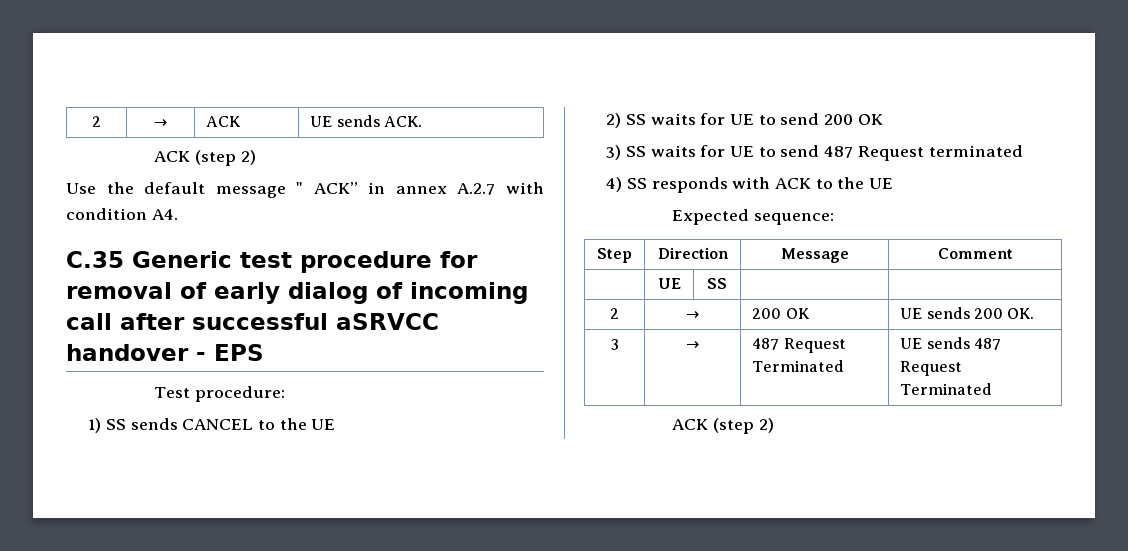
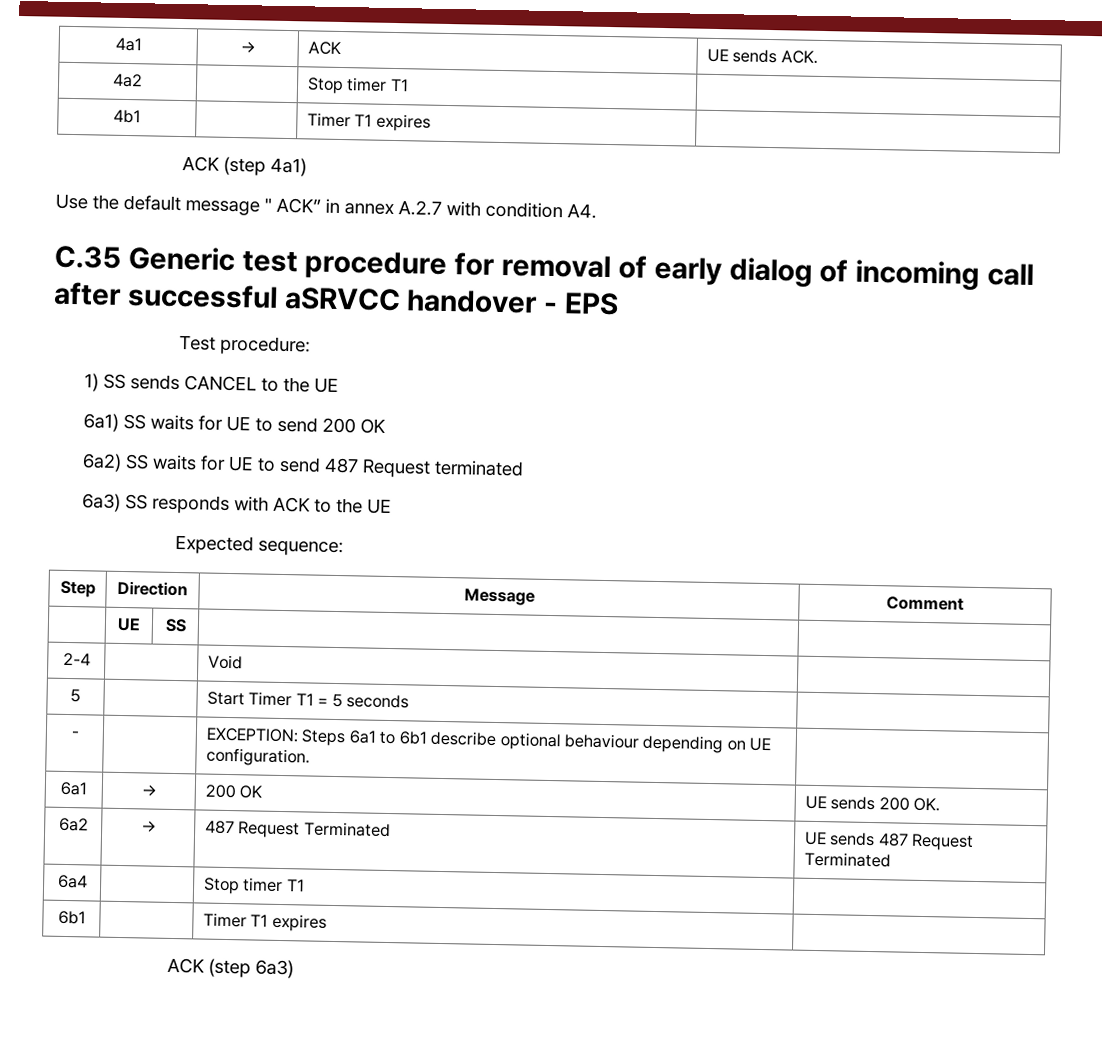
- 2 | → | ACK | UE sends ACK.
- ACK (step 2)
+ 4a1 | → | ACK | UE sends ACK.
+ 4a2 | | Stop timer T1 |
+ 4b1 | | Timer T1 expires |
+ ACK (step 4a1)
- 2) SS waits for UE to send 200 OK
+ 6a1) SS waits for UE to send 200 OK
- 3) SS waits for UE to send 487 Request terminated
+ 6a2) SS waits for UE to send 487 Request terminated
- 4) SS responds with ACK to the UE
+ 6a3) SS responds with ACK to the UE
- 2 | → | 200 OK | UE sends 200 OK.
+ 2-4 | | Void |
+ 5 | | Start Timer T1 = 5 seconds |
+ - | | EXCEPTION: Steps 6a1 to 6b1 describe optional behaviour depending on UE configuration. |
+ 6a1 | → | 200 OK | UE sends 200 OK.
- 3 | → | 487 Request Terminated | UE sends 487 Request Terminated
- ACK (step 2)
+ 6a2 | → | 487 Request Terminated | UE sends 487 Request Terminated
+ 6a4 | | Stop timer T1 |
+ 6b1 | | Timer T1 expires |
+ ACK (step 6a3)

